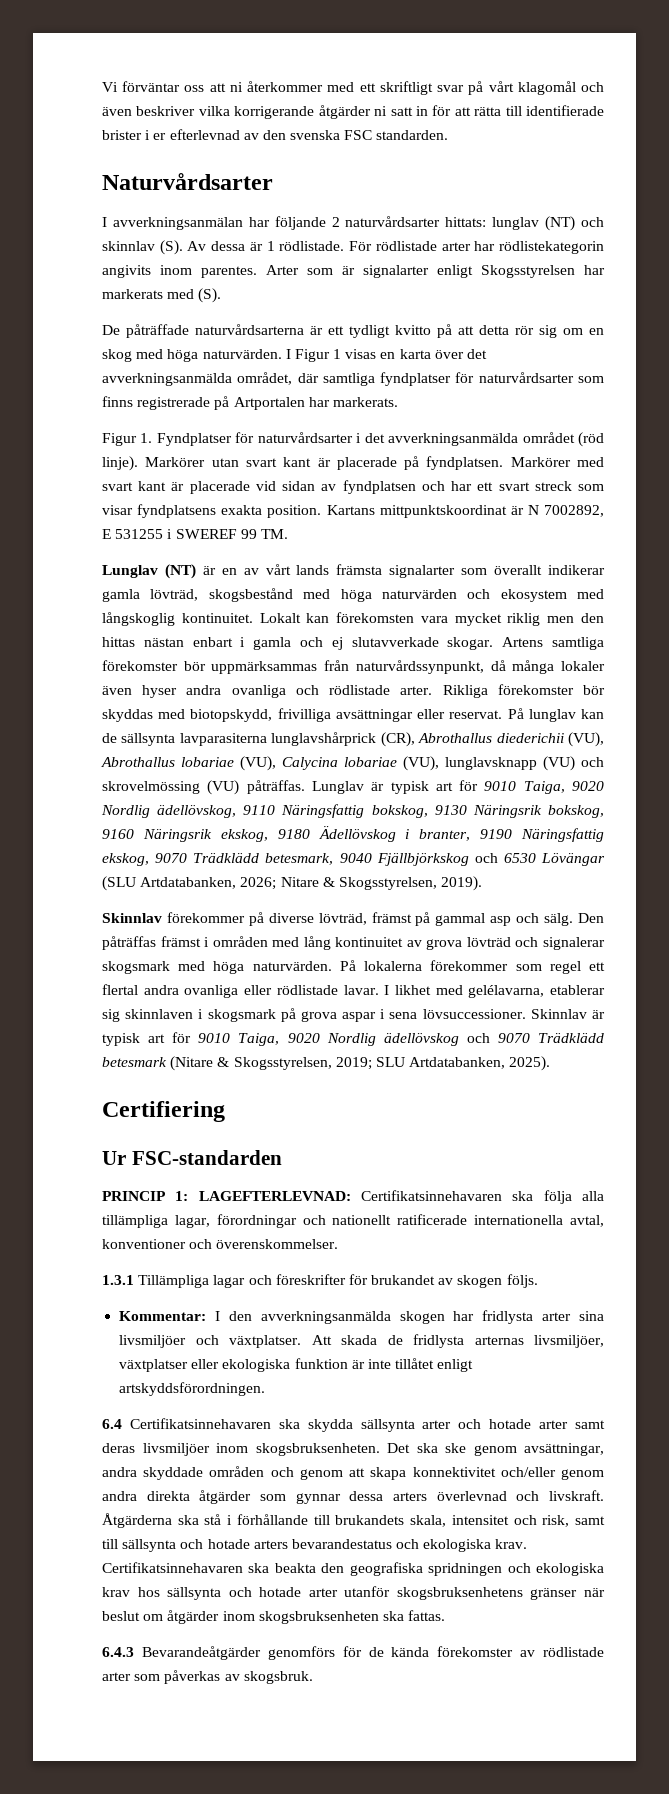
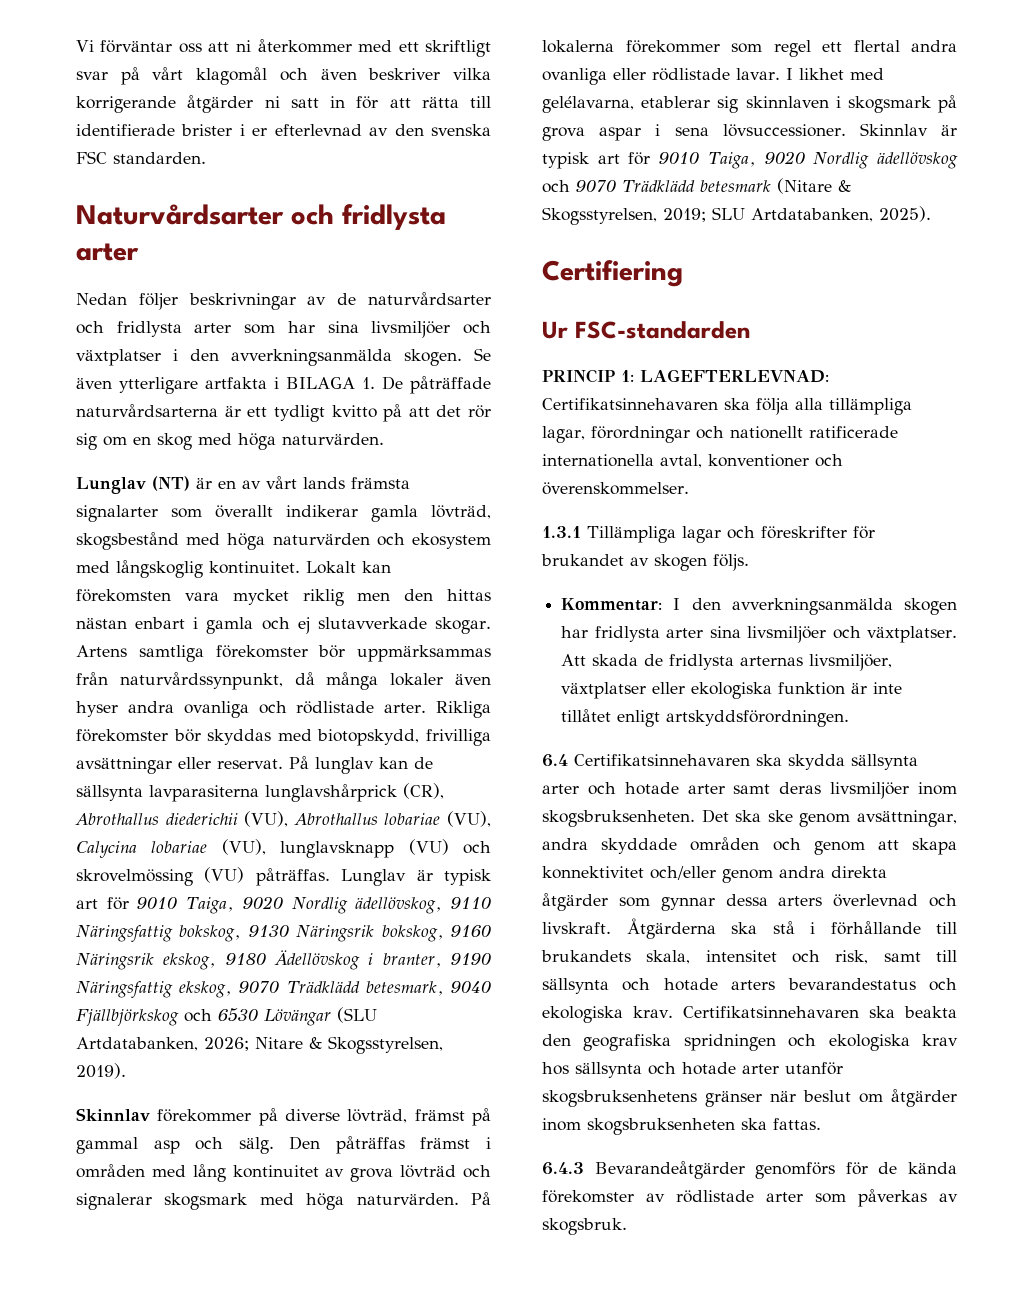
- Naturvårdsarter
- I avverkningsanmälan har följande 2 naturvårdsarter hittats: lunglav (NT) och skinnlav (S). Av dessa är 1 rödlistade. För rödlistade arter har rödlistekategorin angivits inom parentes. Arter som är signalarter enligt Skogsstyrelsen har markerats med (S).
- De påträffade naturvårdsarterna är ett tydligt kvitto på att detta rör sig om en skog med höga naturvärden. I Figur 1 visas en karta över det avverkningsanmälda området, där samtliga fyndplatser för naturvårdsarter som finns registrerade på Artportalen har markerats.
- Figur 1. Fyndplatser för naturvårdsarter i det avverkningsanmälda området (röd linje). Markörer utan svart kant är placerade på fyndplatsen. Markörer med svart kant är placerade vid sidan av fyndplatsen och har ett svart streck som visar fyndplatsens exakta position. Kartans mittpunktskoordinat är N 7002892, E 531255 i SWEREF 99 TM.
+ Naturvårdsarter och fridlysta arter
+ Nedan följer beskrivningar av de naturvårdsarter och fridlysta arter som har sina livsmiljöer och växtplatser i den avverkningsanmälda skogen. Se även ytterligare artfakta i BILAGA 1. De påträffade naturvårdsarterna är ett tydligt kvitto på att det rör sig om en skog med höga naturvärden.

